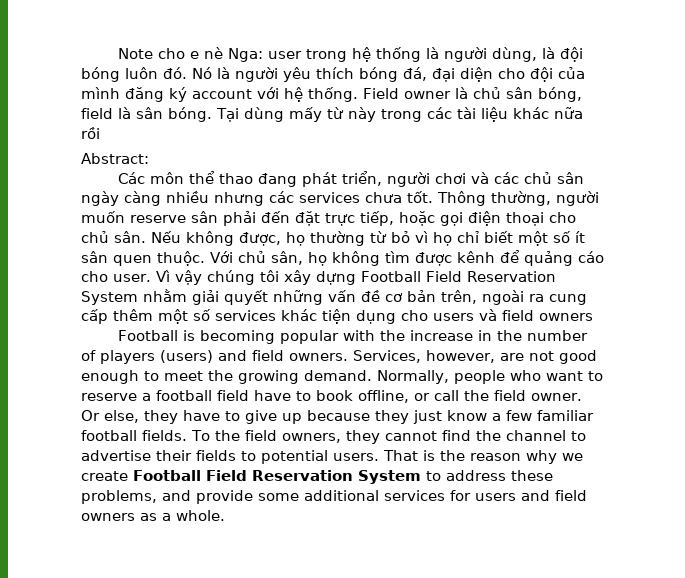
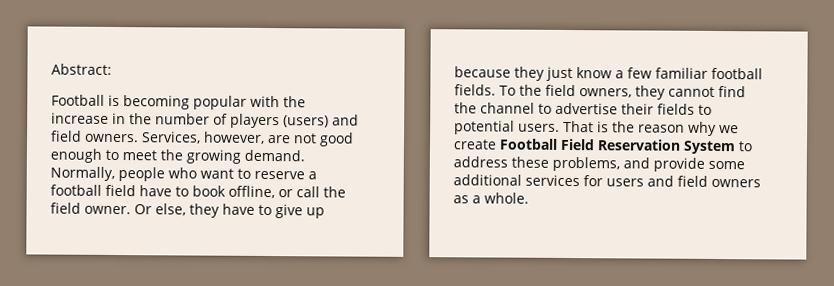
- Note cho e nè Nga: user trong hệ thống là người dùng, là đội bóng luôn đó. Nó là người yêu thích bóng đá, đại diện cho đội của mình đăng ký account với hệ thống. Field owner là chủ sân bóng, field là sân bóng. Tại dùng mấy từ này trong các tài liệu khác nữa rồi
  Abstract:
- Các môn thể thao đang phát triển, người chơi và các chủ sân ngày càng nhiều nhưng các services chưa tốt. Thông thường, người muốn reserve sân phải đến đặt trực tiếp, hoặc gọi điện thoại cho chủ sân. Nếu không được, họ thường từ bỏ vì họ chỉ biết một số ít sân quen thuộc. Với chủ sân, họ không tìm được kênh để quảng cáo cho user. Vì vậy chúng tôi xây dựng Football Field Reservation System nhằm giải quyết những vấn đề cơ bản trên, ngoài ra cung cấp thêm một số services khác tiện dụng cho users và field owners

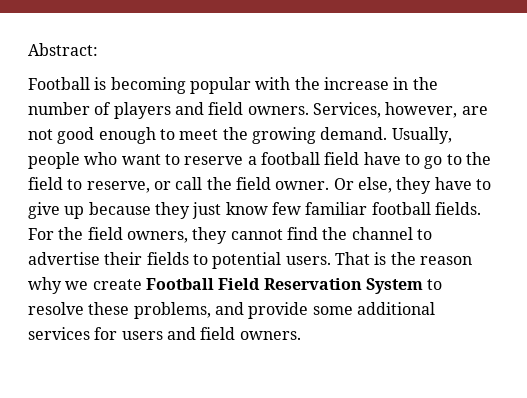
- Football is becoming popular with the increase in the number of players (users) and field owners.
+ Football is becoming popular with the increase in the number of players and field owners.
- Normally, people who want to reserve a football field have to book offline, or call the field owner.
+ Usually, people who want to reserve a football field have to go to the field to reserve, or call the field owner.
- Or else, they have to give up because they just know a few familiar football fields.
+ Or else, they have to give up because they just know few familiar football fields.
- To the field owners, they cannot find the channel to advertise their fields to potential users.
+ For the field owners, they cannot find the channel to advertise their fields to potential users.
- That is the reason why we create Football Field Reservation System to address these problems, and provide some additional services for users and field owners as a whole.
+ That is the reason why we create Football Field Reservation System to resolve these problems, and provide some additional services for users and field owners.

